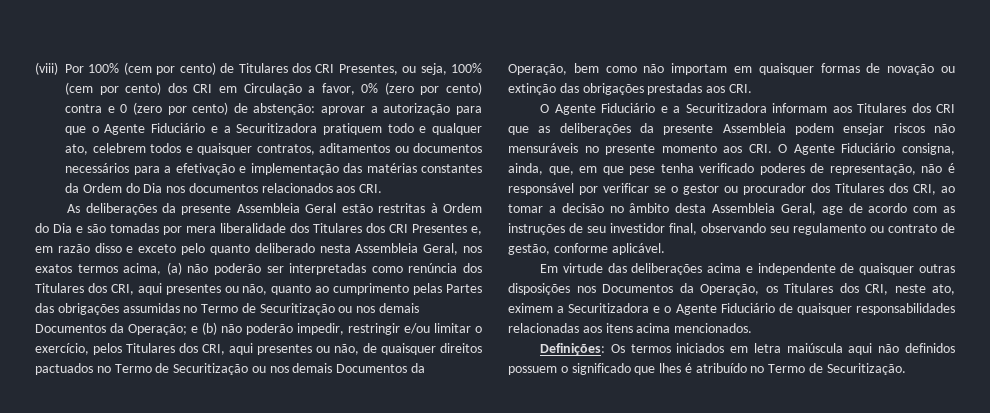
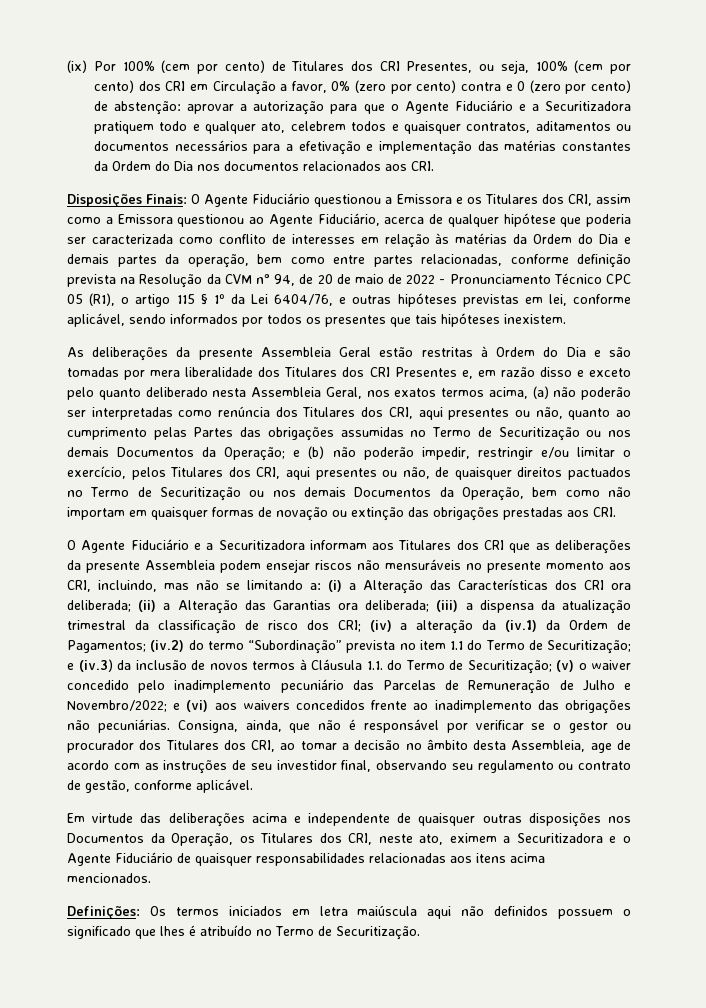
- (viii) Por 100% (cem por cento) de Titulares dos CRI Presentes, ou seja, 100% (cem por cento) dos CRI em Circulação a favor, 0% (zero por cento) contra e 0 (zero por cento) de abstenção:
+ (ix) Por 100% (cem por cento) de Titulares dos CRI Presentes, ou seja, 100% (cem por cento) dos CRI em Circulação a favor, 0% (zero por cento) contra e 0 (zero por cento) de abstenção:
+ Disposições Finais: O Agente Fiduciário questionou a Emissora e os Titulares dos CRI, assim como a Emissora questionou ao Agente Fiduciário, acerca de qualquer hipótese que poderia ser caracterizada como conflito de interesses em relação às matérias da Ordem do Dia e demais partes da operação, bem como entre partes relacionadas, conforme definição prevista na Resolução da CVM n° 94, de 20 de maio de 2022 - Pronunciamento Técnico CPC 05 (R1), o artigo 115 § 1º da Lei 6404/76, e outras hipóteses previstas em lei, conforme aplicável, sendo informados por todos os presentes que tais hipóteses inexistem.
- O Agente Fiduciário e a Securitizadora informam aos Titulares dos CRI que as deliberações da presente Assembleia podem ensejar riscos não mensuráveis no presente momento aos CRI. O Agente Fiduciário consigna, ainda, que, em que pese tenha verificado poderes de representação, não é responsável por verificar se o gestor ou procurador dos Titulares dos CRI, ao tomar a decisão no âmbito desta Assembleia Geral, age de acordo com as instruções de seu investidor final, observando seu regulamento ou contrato de gestão, conforme aplicável.
+ O Agente Fiduciário e a Securitizadora informam aos Titulares dos CRI que as deliberações da presente Assembleia podem ensejar riscos não mensuráveis no presente momento aos CRI, incluindo, mas não se limitando a: (i) a Alteração das Características dos CRI ora deliberada; (ii) a Alteração das Garantias ora deliberada; (iii) a dispensa da atualização trimestral da classificação de risco dos CRI; (iv) a alteração da (iv.1) da Ordem de Pagamentos; (iv.2) do termo “Subordinação” prevista no item 1.1 do Termo de Securitização; e (iv.3) da inclusão de novos termos à Cláusula 1.1. do Termo de Securitização; (v) o waiver concedido pelo inadimplemento pecuniário das Parcelas de Remuneração de Julho e Novembro/2022; e (vi) aos waivers concedidos frente ao inadimplemento das obrigações não pecuniárias. Consigna, ainda, que não é responsável por verificar se o gestor ou procurador dos Titulares dos CRI, ao tomar a decisão no âmbito desta Assembleia, age de acordo com as instruções de seu investidor final, observando seu regulamento ou contrato de gestão, conforme aplicável.

